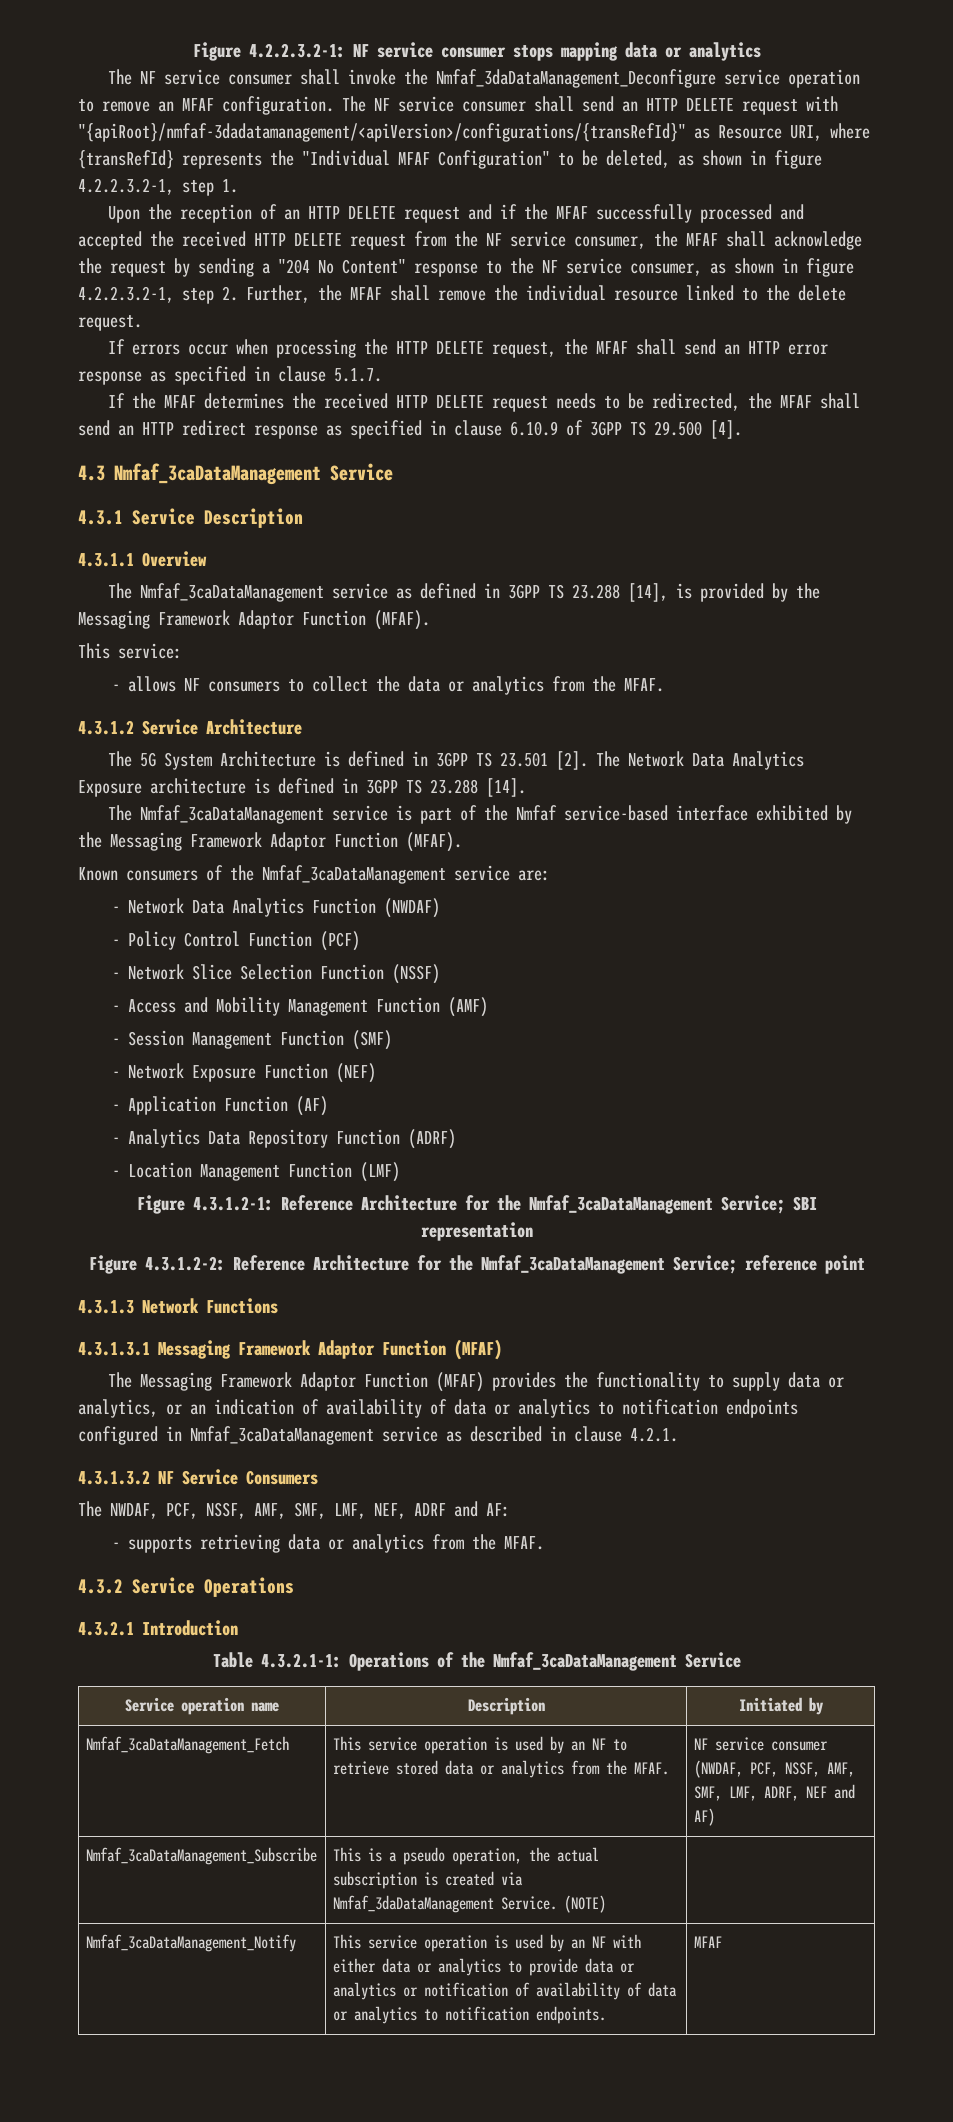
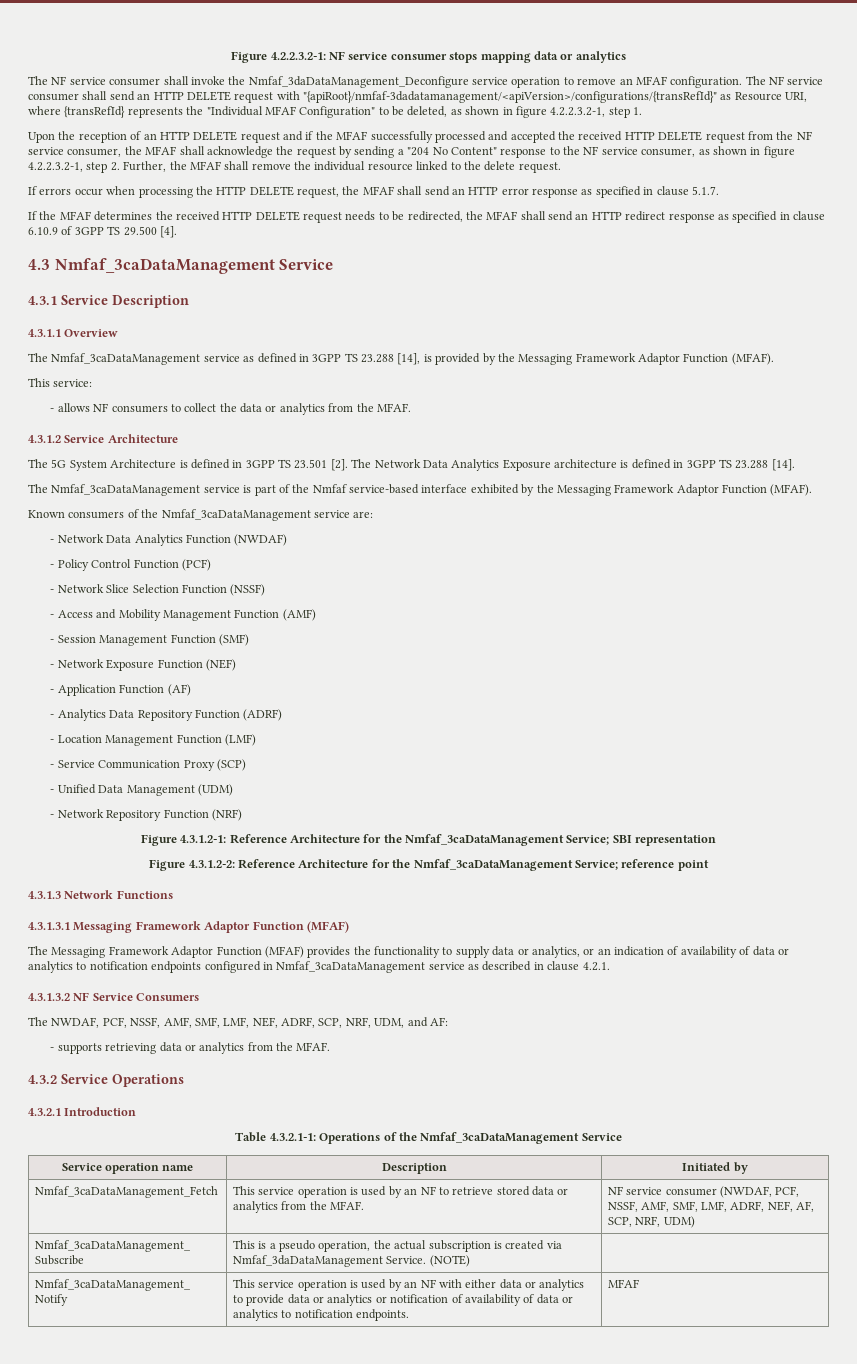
+ - Service Communication Proxy (SCP)
+ - Unified Data Management (UDM)
+ - Network Repository Function (NRF)
- The NWDAF, PCF, NSSF, AMF, SMF, LMF, NEF, ADRF and AF:
+ The NWDAF, PCF, NSSF, AMF, SMF, LMF, NEF, ADRF, SCP, NRF, UDM, and AF:
- Nmfaf_3caDataManagement_Fetch | This service operation is used by an NF to retrieve stored data or analytics from the MFAF. | NF service consumer (NWDAF, PCF, NSSF, AMF, SMF, LMF, ADRF, NEF and AF)
+ Nmfaf_3caDataManagement_Fetch | This service operation is used by an NF to retrieve stored data or analytics from the MFAF. | NF service consumer (NWDAF, PCF, NSSF, AMF, SMF, LMF, ADRF, NEF, AF, SCP, NRF, UDM)

